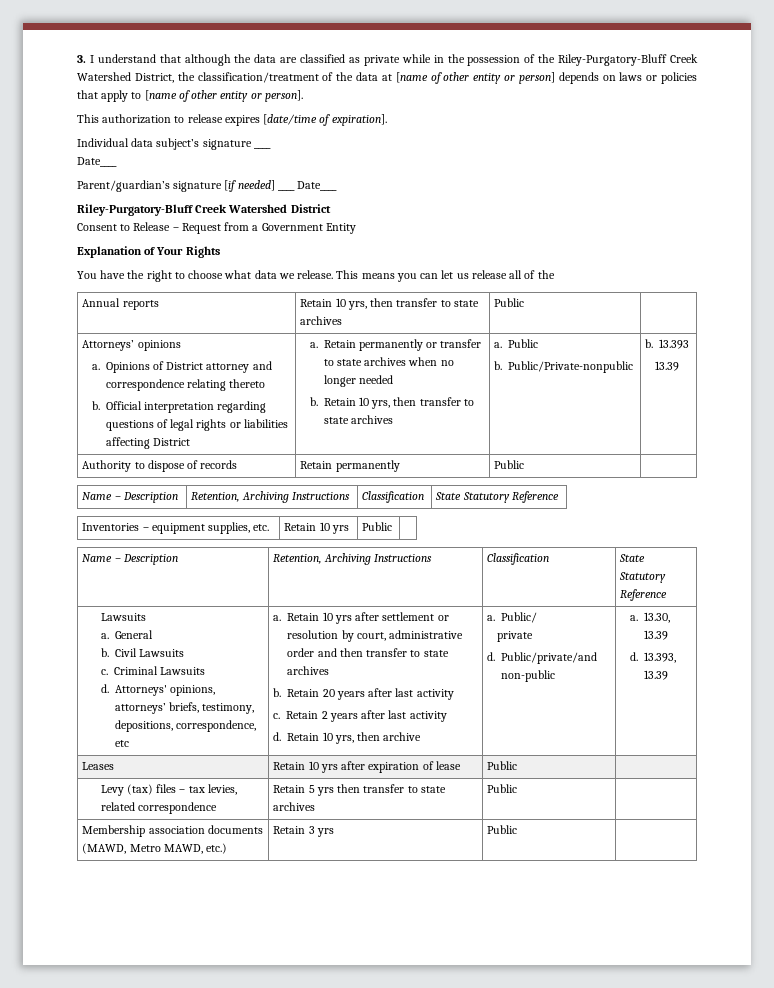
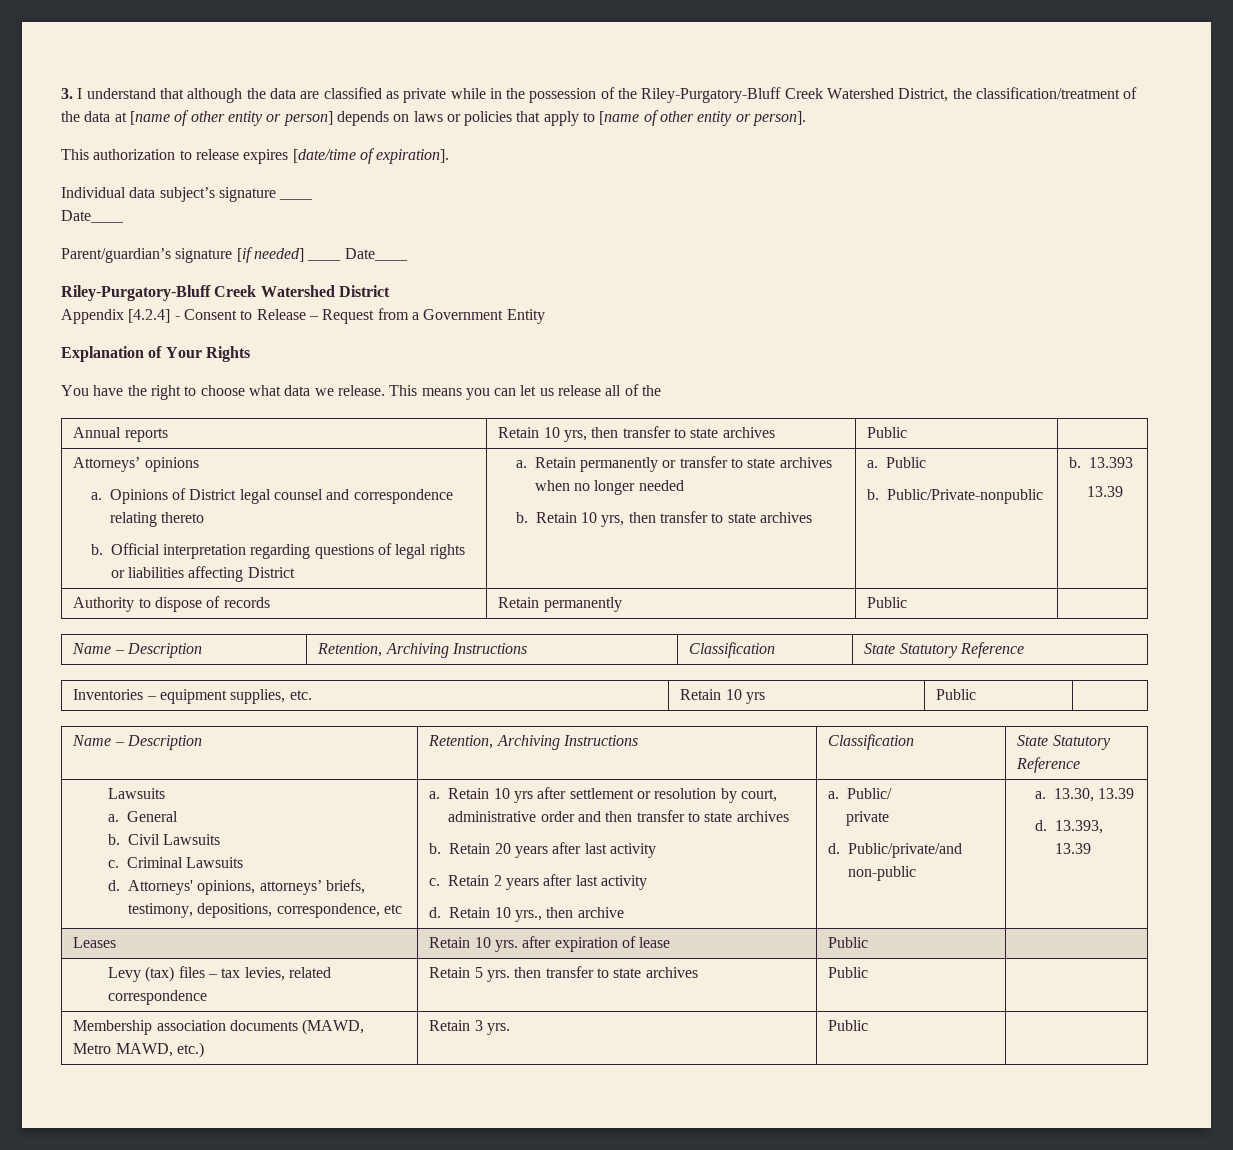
- Consent to Release – Request from a Government Entity
+ Appendix [4.2.4] - Consent to Release – Request from a Government Entity
- Opinions of District attorney and correspondence relating thereto
+ Opinions of District legal counsel and correspondence relating thereto
- Retain 10 yrs, then archive
+ Retain 10 yrs., then archive
- Leases | Retain 10 yrs after expiration of lease | Public |
+ Leases | Retain 10 yrs. after expiration of lease | Public |
- Levy (tax) files – tax levies, related correspondence | Retain 5 yrs then transfer to state archives | Public |
+ Levy (tax) files – tax levies, related correspondence | Retain 5 yrs. then transfer to state archives | Public |
- Membership association documents (MAWD, Metro MAWD, etc.) | Retain 3 yrs | Public |
+ Membership association documents (MAWD, Metro MAWD, etc.) | Retain 3 yrs. | Public |

